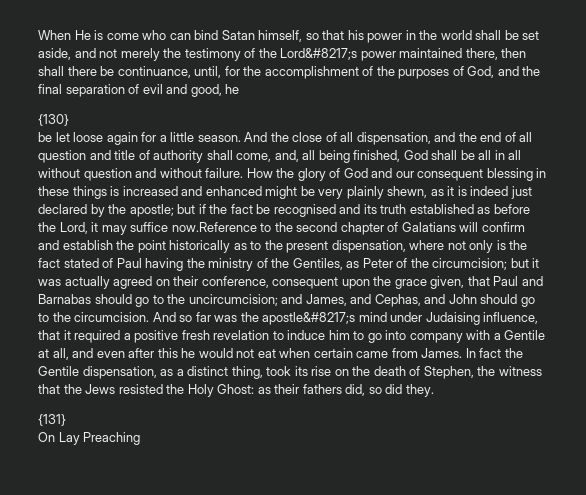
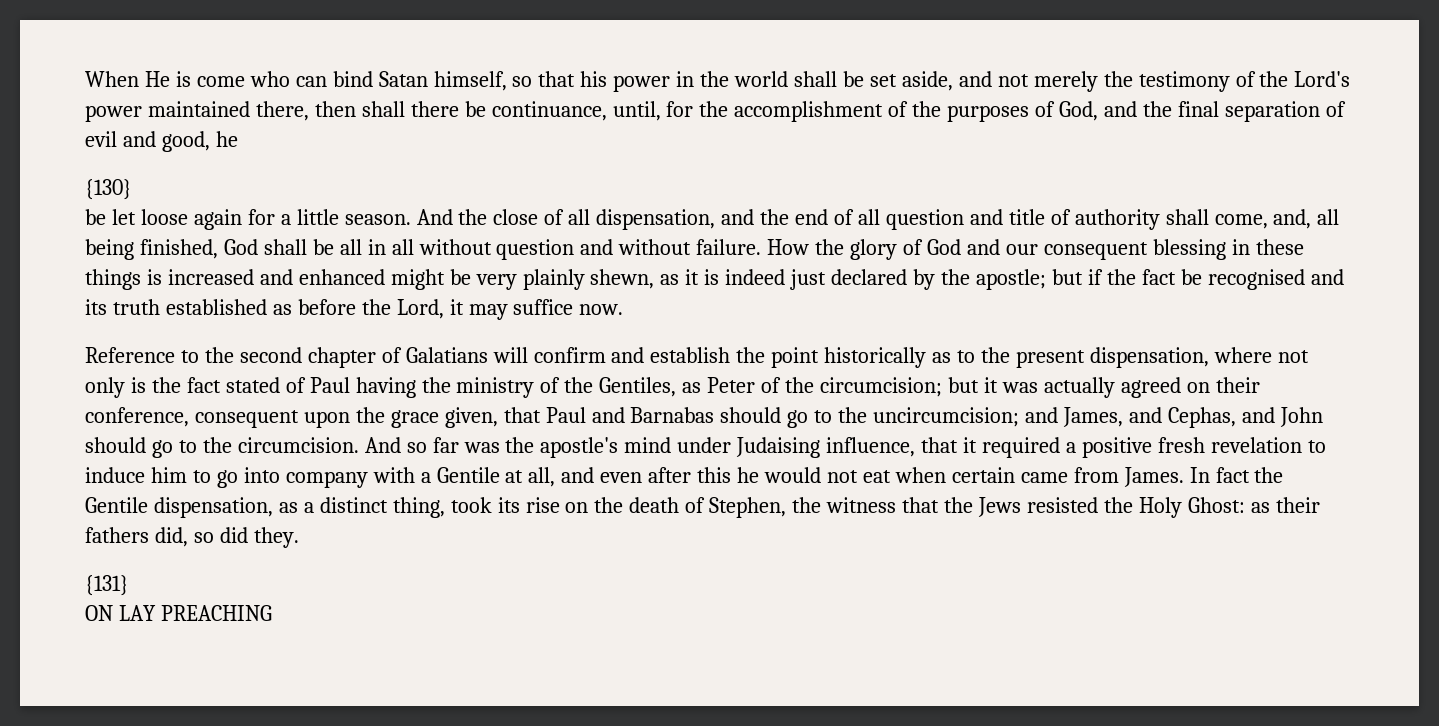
- When He is come who can bind Satan himself, so that his power in the world shall be set aside, and not merely the testimony of the Lord&#8217;s power maintained there, then shall there be continuance, until, for the accomplishment of the purposes of God, and the final separation of evil and good, he
+ When He is come who can bind Satan himself, so that his power in the world shall be set aside, and not merely the testimony of the Lord's power maintained there, then shall there be continuance, until, for the accomplishment of the purposes of God, and the final separation of evil and good, he
- but if the fact be recognised and its truth established as before the Lord, it may suffice now.Reference to the second chapter of Galatians will confirm and establish the point historically as to the present dispensation, where not only is the fact stated of Paul having the ministry of the Gentiles, as Peter of the circumcision;
+ but if the fact be recognised and its truth established as before the Lord, it may suffice now.
+ Reference to the second chapter of Galatians will confirm and establish the point historically as to the present dispensation, where not only is the fact stated of Paul having the ministry of the Gentiles, as Peter of the circumcision;
- And so far was the apostle&#8217;s mind under Judaising influence, that it required a positive fresh revelation to induce him to go into company with a Gentile at all, and even after this he would not eat when certain came from James.
+ And so far was the apostle's mind under Judaising influence, that it required a positive fresh revelation to induce him to go into company with a Gentile at all, and even after this he would not eat when certain came from James.
- On Lay Preaching
+ ON LAY PREACHING

